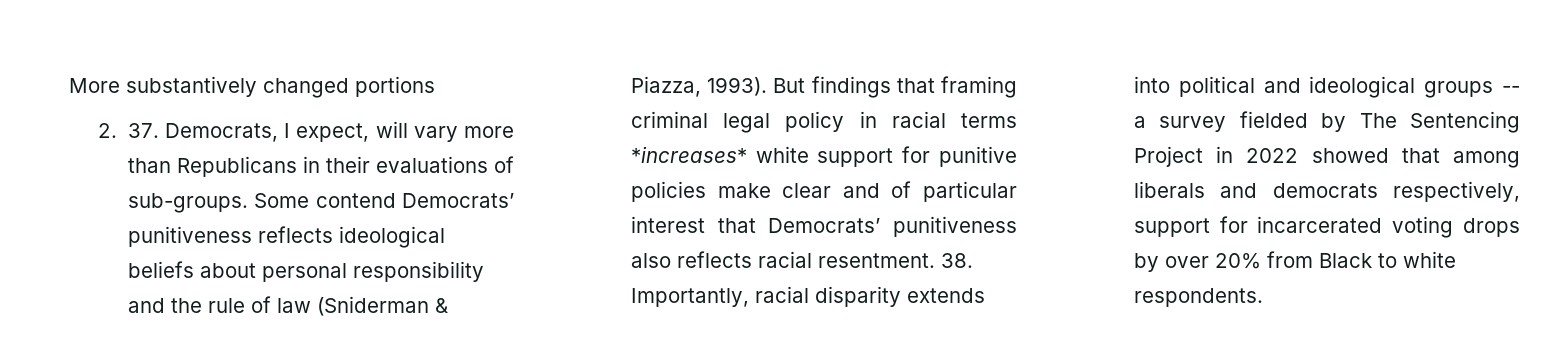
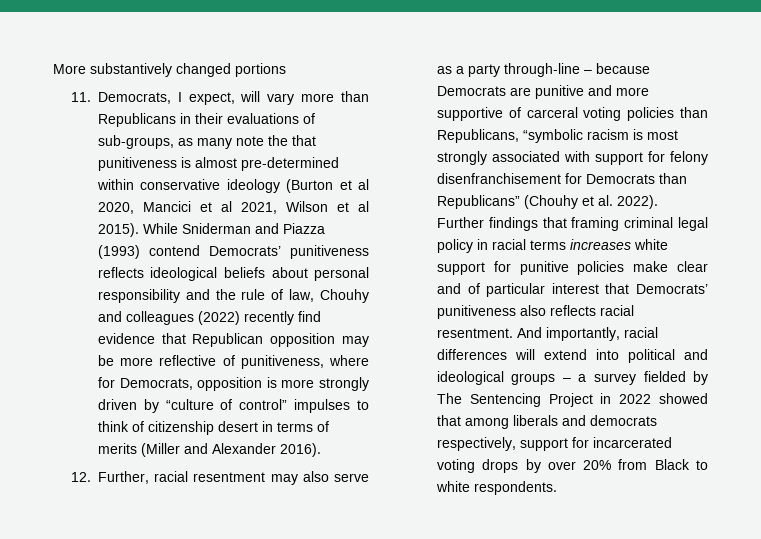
- 2. 37. Democrats, I expect, will vary more than Republicans in their evaluations of sub-groups. Some contend Democrats’ punitiveness reflects ideological beliefs about personal responsibility and the rule of law (Sniderman & Piazza, 1993). But findings that framing criminal legal policy in racial terms *increases* white support for punitive policies make clear and of particular interest that Democrats’ punitiveness also reflects racial resentment.
+ 11. Democrats, I expect, will vary more than Republicans in their evaluations of sub-groups, as many note the that punitiveness is almost pre-determined within conservative ideology (Burton et al 2020, Mancici et al 2021, Wilson et al 2015). While Sniderman and Piazza (1993) contend Democrats’ punitiveness reflects ideological beliefs about personal responsibility and the rule of law, Chouhy and colleagues (2022) recently find evidence that Republican opposition may be more reflective of punitiveness, where for Democrats, opposition is more strongly driven by “culture of control” impulses to think of citizenship desert in terms of merits (Miller and Alexander 2016).
+ 12. Further, racial resentment may also serve as a party through-line – because Democrats are punitive and more supportive of carceral voting policies than Republicans, “symbolic racism is most strongly associated with support for felony disenfranchisement for Democrats than Republicans” (Chouhy et al. 2022). Further findings that framing criminal legal policy in racial terms increases white support for punitive policies make clear and of particular interest that Democrats’ punitiveness also reflects racial resentment.
- 38. Importantly, racial disparity extends into political and ideological groups -- a survey fielded by The Sentencing Project in 2022 showed that among liberals and democrats respectively, support for incarcerated voting drops by over 20% from Black to white respondents.
+ And importantly, racial differences will extend into political and ideological groups – a survey fielded by The Sentencing Project in 2022 showed that among liberals and democrats respectively, support for incarcerated voting drops by over 20% from Black to white respondents.

